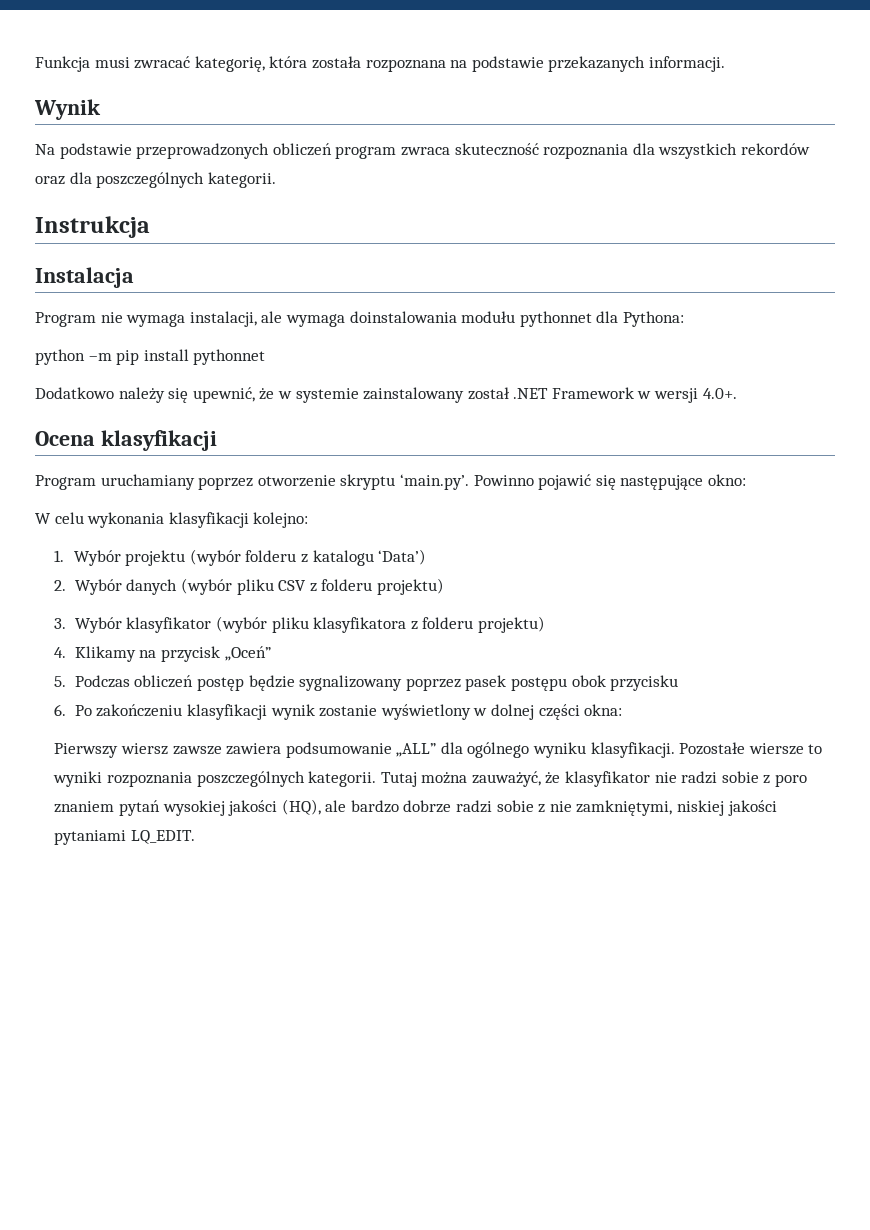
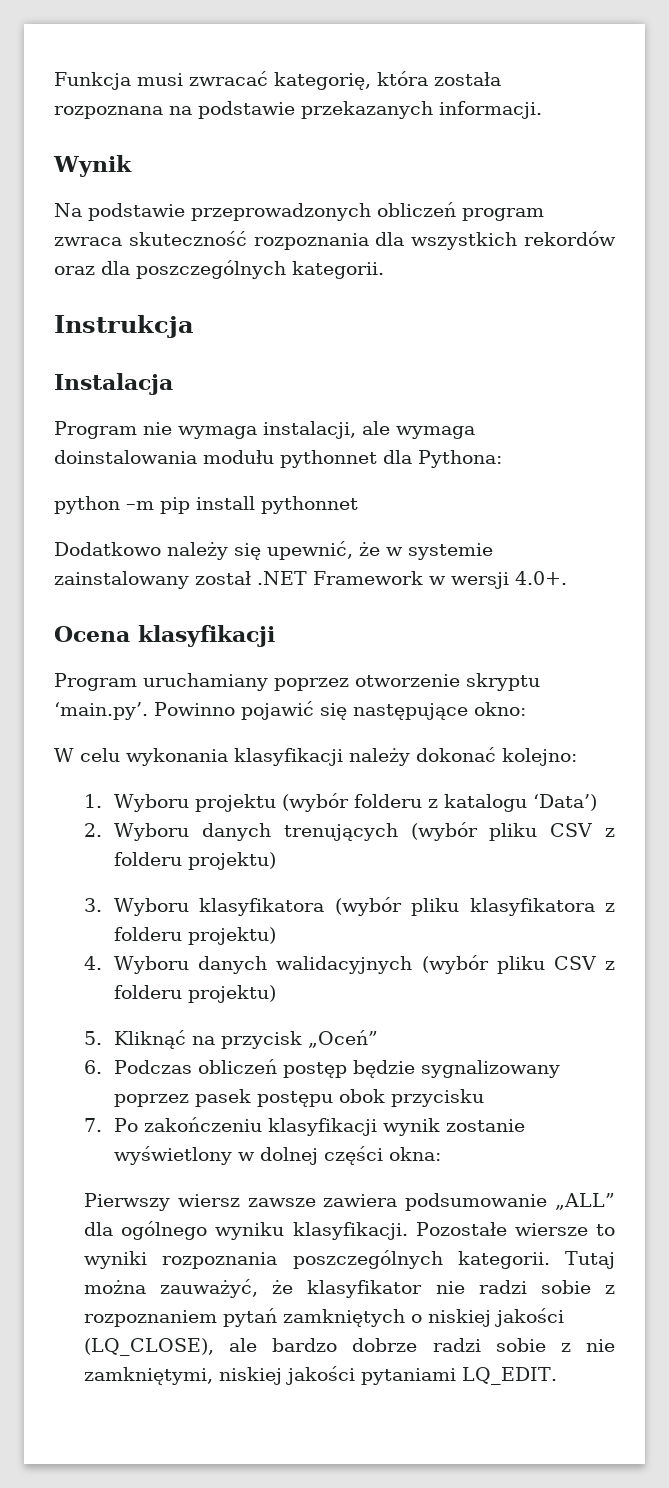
- W celu wykonania klasyfikacji kolejno:
+ W celu wykonania klasyfikacji należy dokonać kolejno:
- 1. Wybór projektu (wybór folderu z katalogu ‘Data’)
+ 1. Wyboru projektu (wybór folderu z katalogu ‘Data’)
- 2. Wybór danych (wybór pliku CSV z folderu projektu)
+ 2. Wyboru danych trenujących (wybór pliku CSV z folderu projektu)
- 3. Wybór klasyfikator (wybór pliku klasyfikatora z folderu projektu)
+ 3. Wyboru klasyfikatora (wybór pliku klasyfikatora z folderu projektu)
- 4. Klikamy na przycisk „Oceń”
+ 4. Wyboru danych walidacyjnych (wybór pliku CSV z folderu projektu)
+ 5. Kliknąć na przycisk „Oceń”
- 5. Podczas obliczeń postęp będzie sygnalizowany poprzez pasek postępu obok przycisku
+ 6. Podczas obliczeń postęp będzie sygnalizowany poprzez pasek postępu obok przycisku
- 6. Po zakończeniu klasyfikacji wynik zostanie wyświetlony w dolnej części okna:
+ 7. Po zakończeniu klasyfikacji wynik zostanie wyświetlony w dolnej części okna:
- Tutaj można zauważyć, że klasyfikator nie radzi sobie z poro znaniem pytań wysokiej jakości (HQ), ale bardzo dobrze radzi sobie z nie zamkniętymi, niskiej jakości pytaniami LQ_EDIT.
+ Tutaj można zauważyć, że klasyfikator nie radzi sobie z rozpoznaniem pytań zamkniętych o niskiej jakości (LQ_CLOSE), ale bardzo dobrze radzi sobie z nie zamkniętymi, niskiej jakości pytaniami LQ_EDIT.

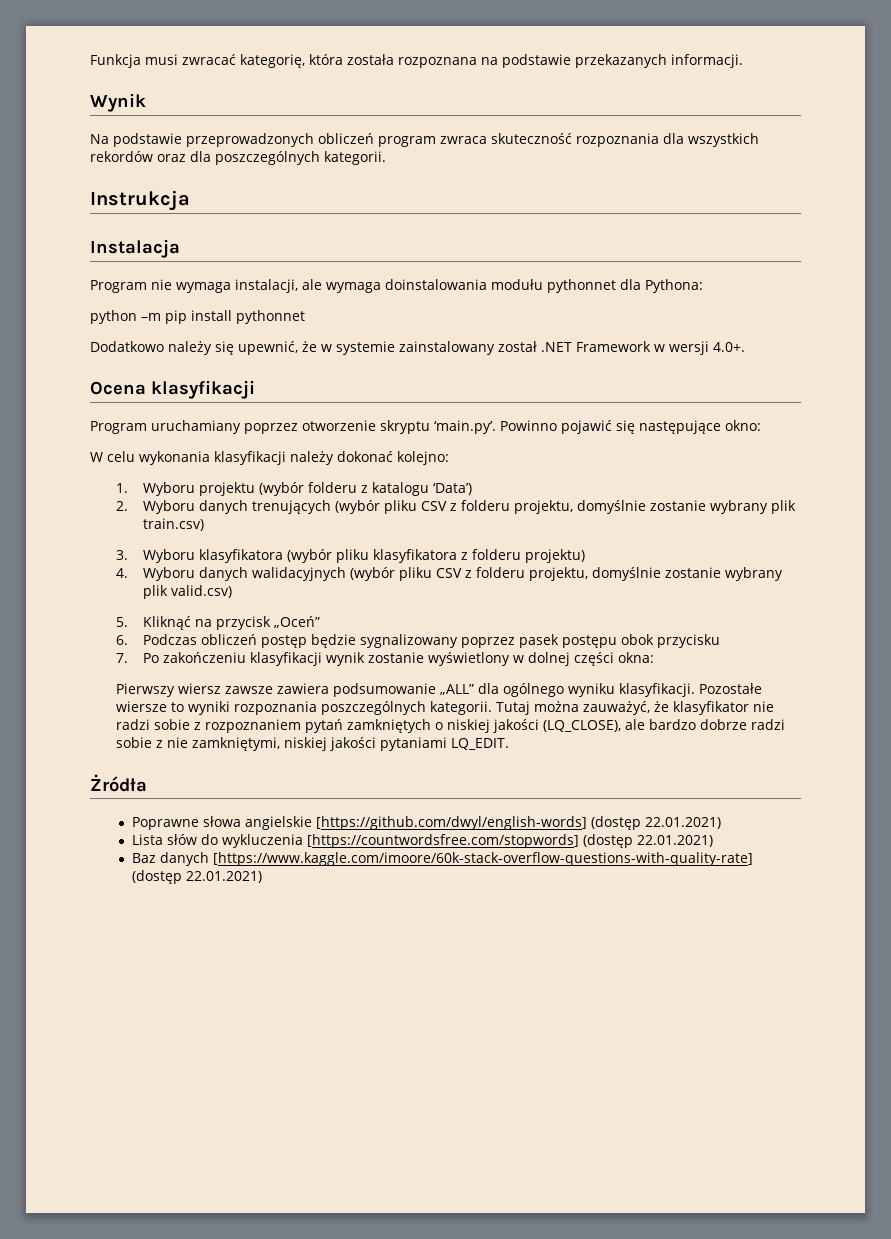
- 2. Wyboru danych trenujących (wybór pliku CSV z folderu projektu)
+ 2. Wyboru danych trenujących (wybór pliku CSV z folderu projektu, domyślnie zostanie wybrany plik train.csv)
- 4. Wyboru danych walidacyjnych (wybór pliku CSV z folderu projektu)
+ 4. Wyboru danych walidacyjnych (wybór pliku CSV z folderu projektu, domyślnie zostanie wybrany plik valid.csv)
+ Żródła
+ Poprawne słowa angielskie [https://github.com/dwyl/english-words] (dostęp 22.01.2021)
+ Lista słów do wykluczenia [https://countwordsfree.com/stopwords] (dostęp 22.01.2021)
+ Baz danych [https://www.kaggle.com/imoore/60k-stack-overflow-questions-with-quality-rate] (dostęp 22.01.2021)

